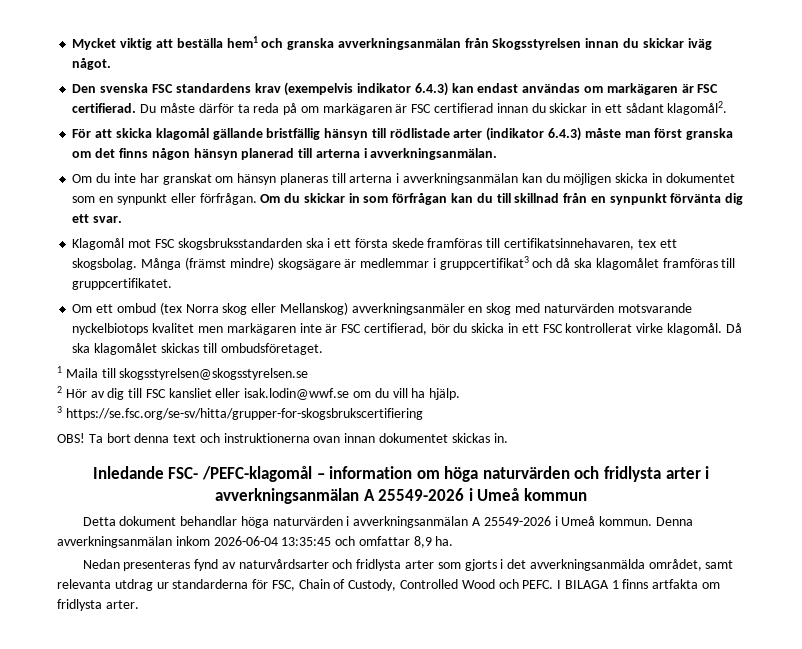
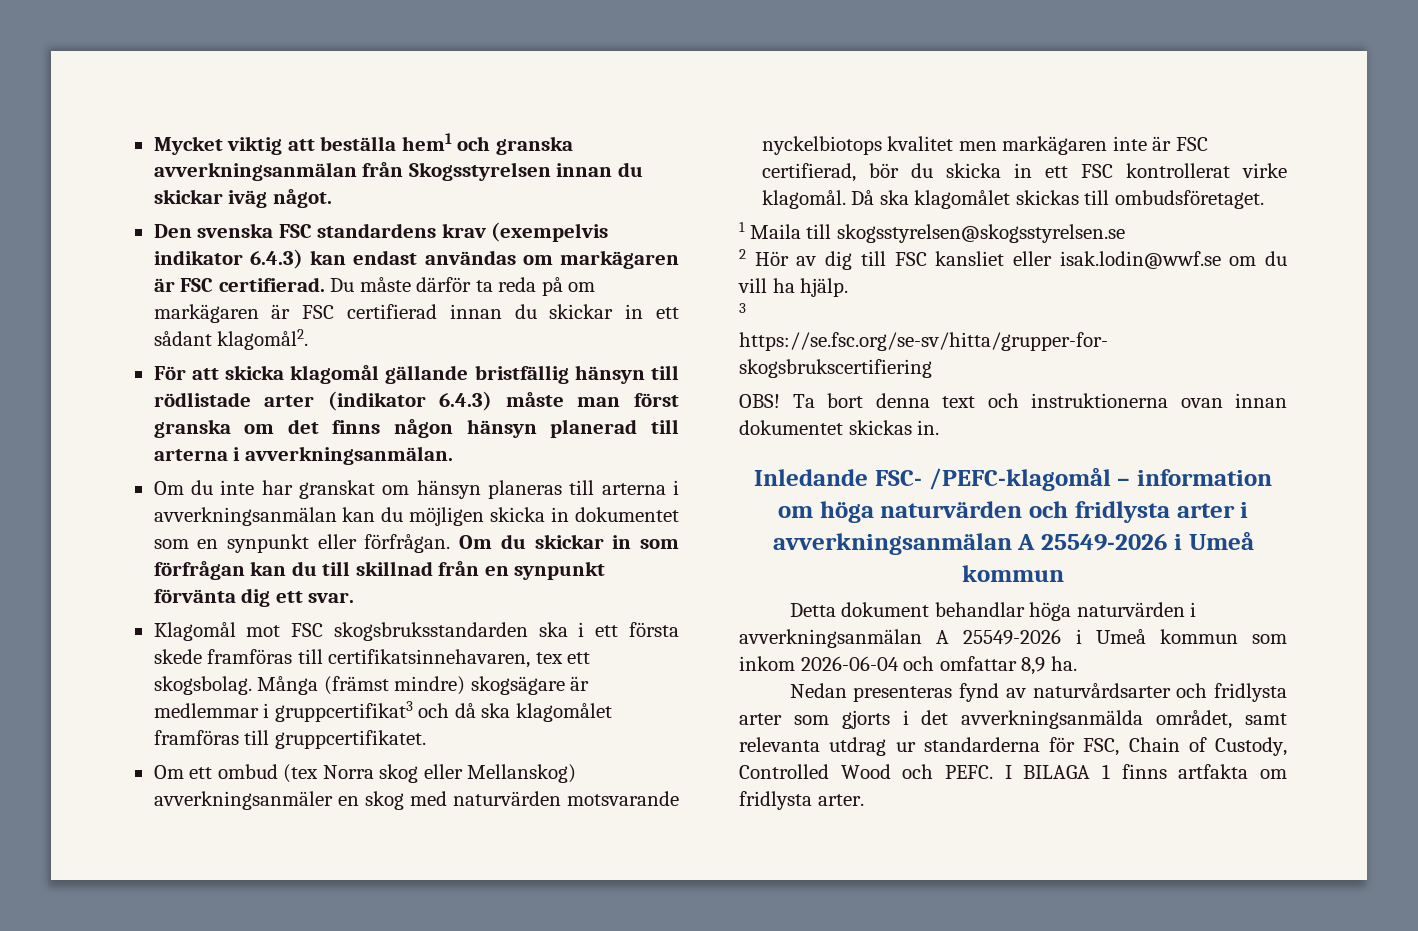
- Detta dokument behandlar höga naturvärden i avverkningsanmälan A 25549-2026 i Umeå kommun. Denna avverkningsanmälan inkom 2026-06-04 13:35:45 och omfattar 8,9 ha.
+ Detta dokument behandlar höga naturvärden i avverkningsanmälan A 25549-2026 i Umeå kommun som inkom 2026-06-04 och omfattar 8,9 ha.

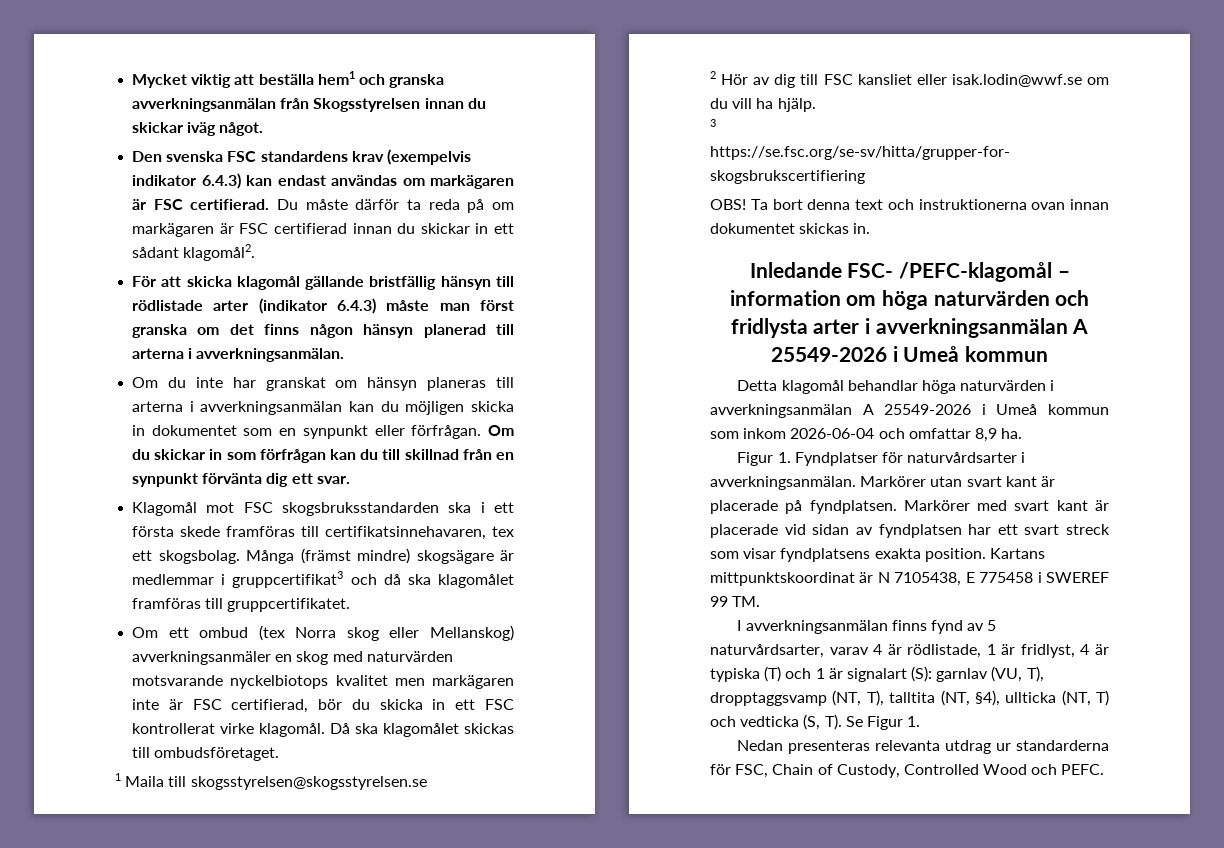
- Detta dokument behandlar höga naturvärden i avverkningsanmälan A 25549-2026 i Umeå kommun som inkom 2026-06-04 och omfattar 8,9 ha.
+ Detta klagomål behandlar höga naturvärden i avverkningsanmälan A 25549-2026 i Umeå kommun som inkom 2026-06-04 och omfattar 8,9 ha.
- Nedan presenteras fynd av naturvårdsarter och fridlysta arter som gjorts i det avverkningsanmälda området, samt relevanta utdrag ur standarderna för FSC, Chain of Custody, Controlled Wood och PEFC. I BILAGA 1 finns artfakta om fridlysta arter.
+ Figur 1. Fyndplatser för naturvårdsarter i avverkningsanmälan. Markörer utan svart kant är placerade på fyndplatsen. Markörer med svart kant är placerade vid sidan av fyndplatsen har ett svart streck som visar fyndplatsens exakta position. Kartans mittpunktskoordinat är N 7105438, E 775458 i SWEREF 99 TM.
+ I avverkningsanmälan finns fynd av 5 naturvårdsarter, varav 4 är rödlistade, 1 är fridlyst, 4 är typiska (T) och 1 är signalart (S): garnlav (VU, T), dropptaggsvamp (NT, T), talltita (NT, §4), ullticka (NT, T) och vedticka (S, T). Se Figur 1.
+ Nedan presenteras relevanta utdrag ur standarderna för FSC, Chain of Custody, Controlled Wood och PEFC.

